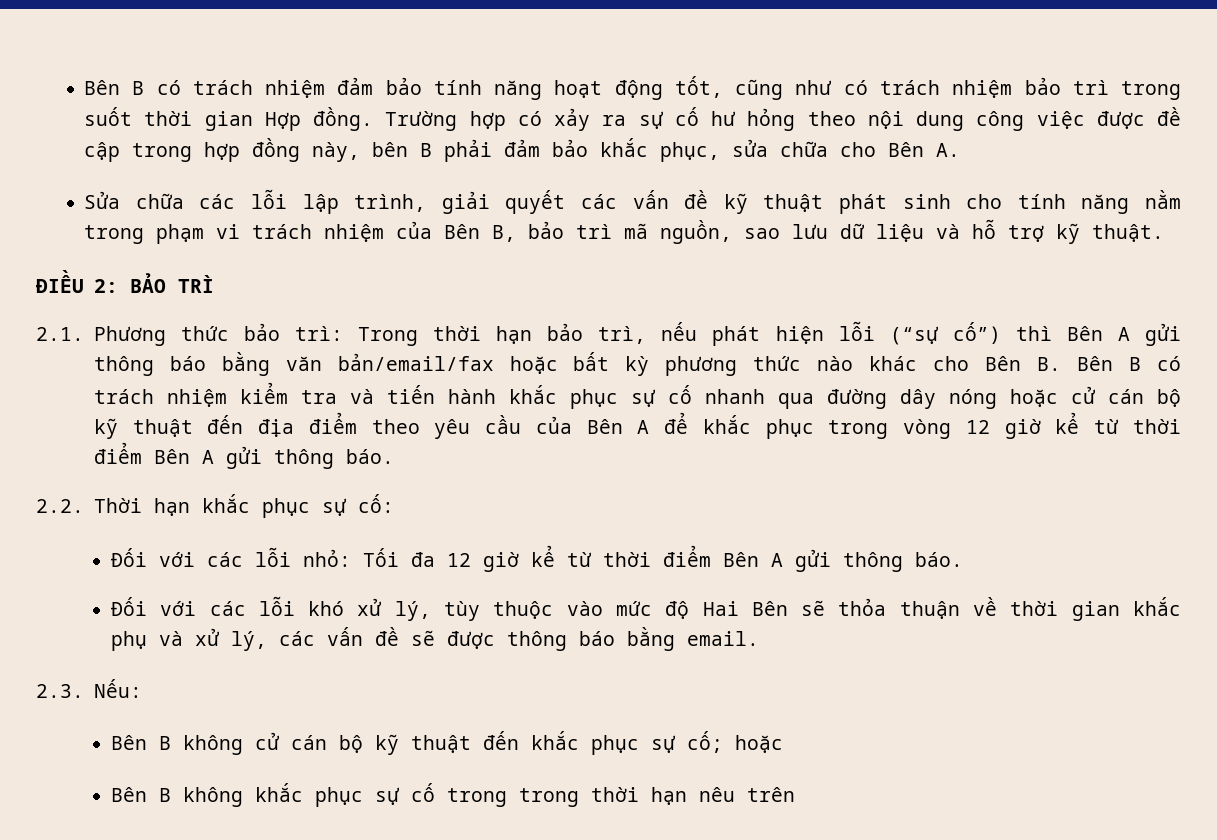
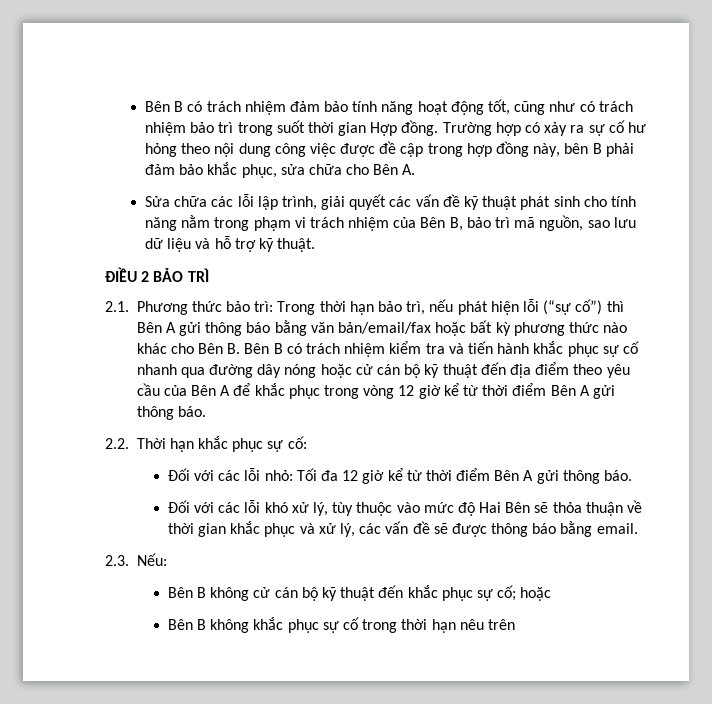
- ĐIỀU 2: BẢO TRÌ
+ ĐIỀU 2 BẢO TRÌ
- Đối với các lỗi khó xử lý, tùy thuộc vào mức độ Hai Bên sẽ thỏa thuận về thời gian khắc phụ và xử lý, các vấn đề sẽ được thông báo bằng email.
+ Đối với các lỗi khó xử lý, tùy thuộc vào mức độ Hai Bên sẽ thỏa thuận về thời gian khắc phục và xử lý, các vấn đề sẽ được thông báo bằng email.
- Bên B không khắc phục sự cố trong trong thời hạn nêu trên
+ Bên B không khắc phục sự cố trong thời hạn nêu trên

